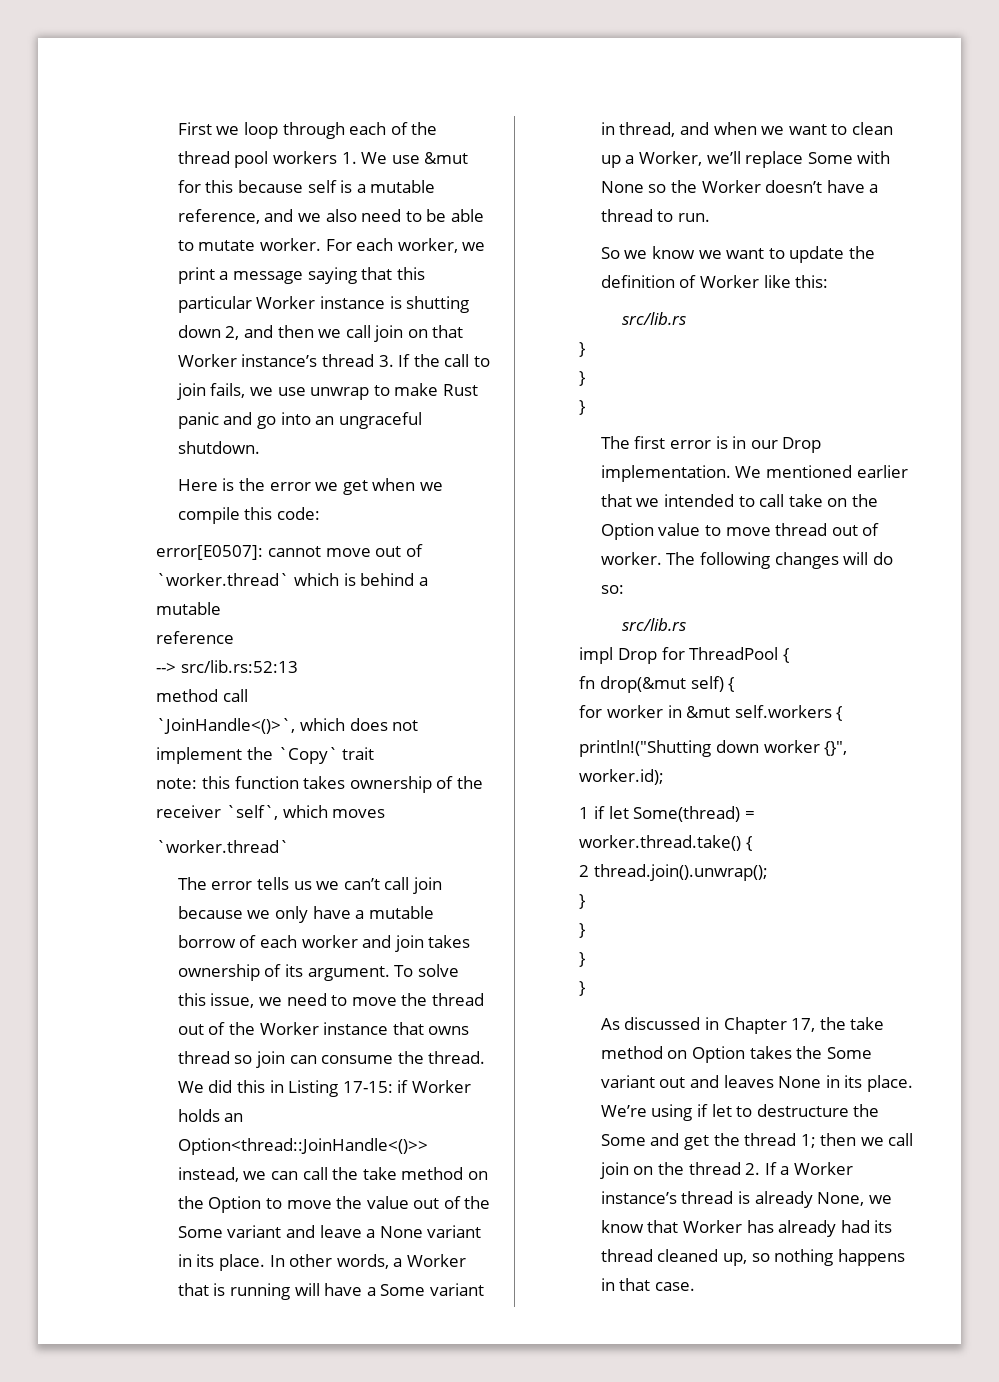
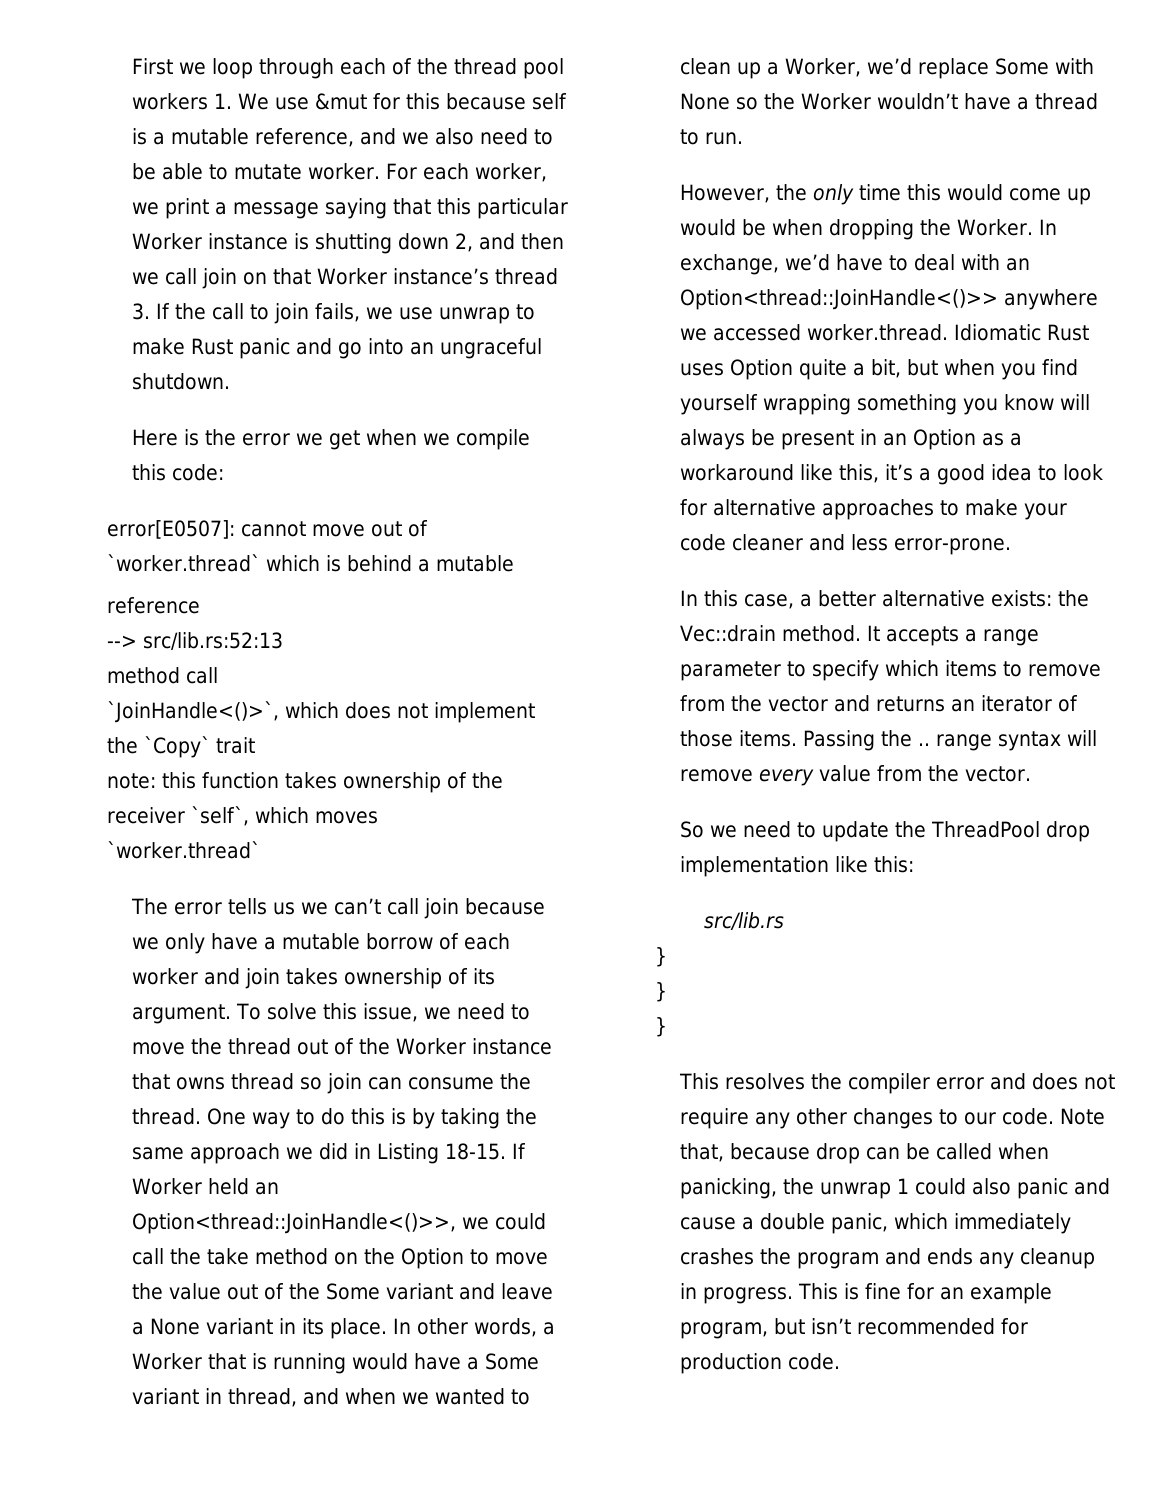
- We did this in Listing 17-15: if Worker holds an Option<thread::JoinHandle<()>> instead, we can call the take method on the Option to move the value out of the Some variant and leave a None variant in its place.
+ One way to do this is by taking the same approach we did in Listing 18-15. If Worker held an Option<thread::JoinHandle<()>>, we could call the take method on the Option to move the value out of the Some variant and leave a None variant in its place.
- In other words, a Worker that is running will have a Some variant in thread, and when we want to clean up a Worker, we’ll replace Some with None so the Worker doesn’t have a thread to run.
+ In other words, a Worker that is running would have a Some variant in thread, and when we wanted to clean up a Worker, we’d replace Some with None so the Worker wouldn’t have a thread to run.
- So we know we want to update the definition of Worker like this:
+ However, the only time this would come up would be when dropping the Worker. In exchange, we’d have to deal with an Option<thread::JoinHandle<()>> anywhere we accessed worker.thread. Idiomatic Rust uses Option quite a bit, but when you find yourself wrapping something you know will always be present in an Option as a workaround like this, it’s a good idea to look for alternative approaches to make your code cleaner and less error-prone.
+ In this case, a better alternative exists: the Vec::drain method. It accepts a range parameter to specify which items to remove from the vector and returns an iterator of those items. Passing the .. range syntax will remove every value from the vector.
+ So we need to update the ThreadPool drop implementation like this:
- The first error is in our Drop implementation. We mentioned earlier that we intended to call take on the Option value to move thread out of worker. The following changes will do so:
- src/lib.rs
- impl Drop for ThreadPool {
- fn drop(&mut self) {
- for worker in &mut self.workers {
- println!("Shutting down worker {}", worker.id);
- 1 if let Some(thread) = worker.thread.take() {
- 2 thread.join().unwrap();
- }
- }
- }
- }
- As discussed in Chapter 17, the take method on Option takes the Some variant out and leaves None in its place. We’re using if let to destructure the Some and get the thread 1; then we call join on the thread 2. If a Worker instance’s thread is already None, we know that Worker has already had its thread cleaned up, so nothing happens in that case.
+ This resolves the compiler error and does not require any other changes to our code. Note that, because drop can be called when panicking, the unwrap 1 could also panic and cause a double panic, which immediately crashes the program and ends any cleanup in progress. This is fine for an example program, but isn’t recommended for production code.

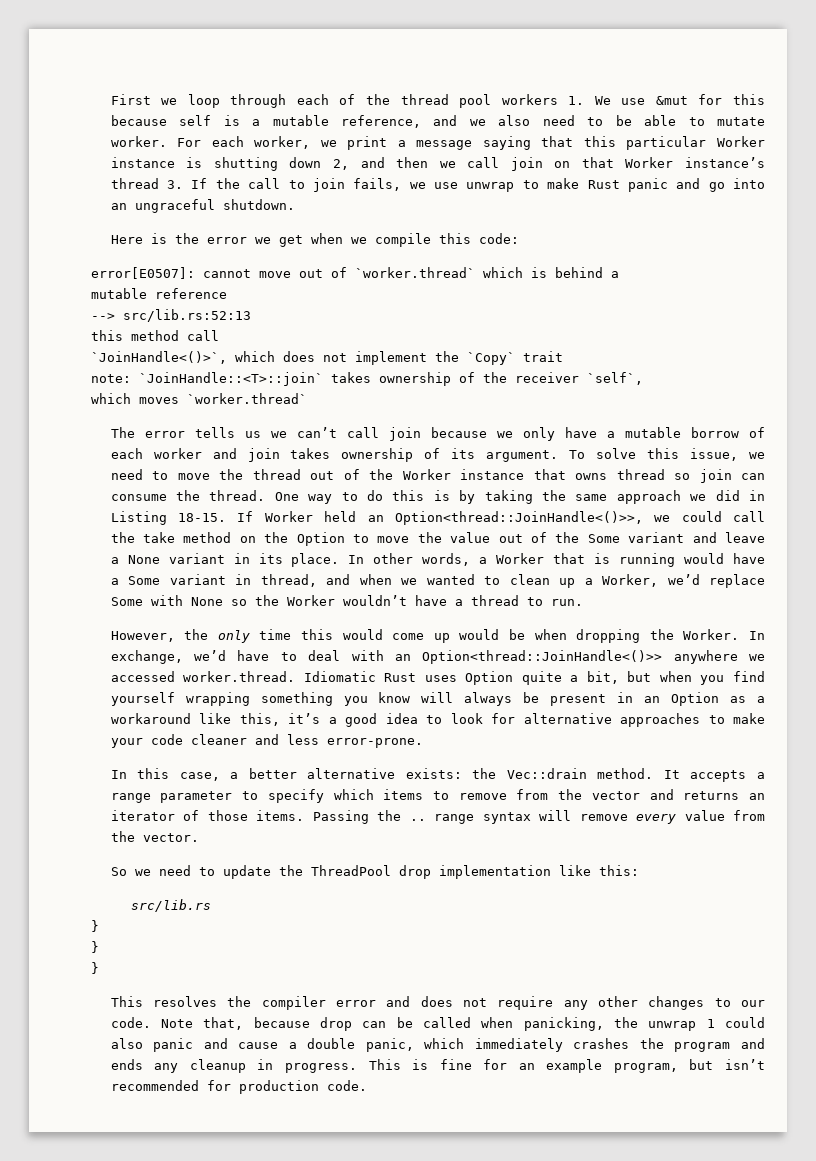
- error[E0507]: cannot move out of `worker.thread` which is behind a mutable
- reference
+ error[E0507]: cannot move out of `worker.thread` which is behind a
+ mutable reference
- method call
+ this method call
- note: this function takes ownership of the receiver `self`, which moves
- `worker.thread`
+ note: `JoinHandle::<T>::join` takes ownership of the receiver `self`,
+ which moves `worker.thread`

